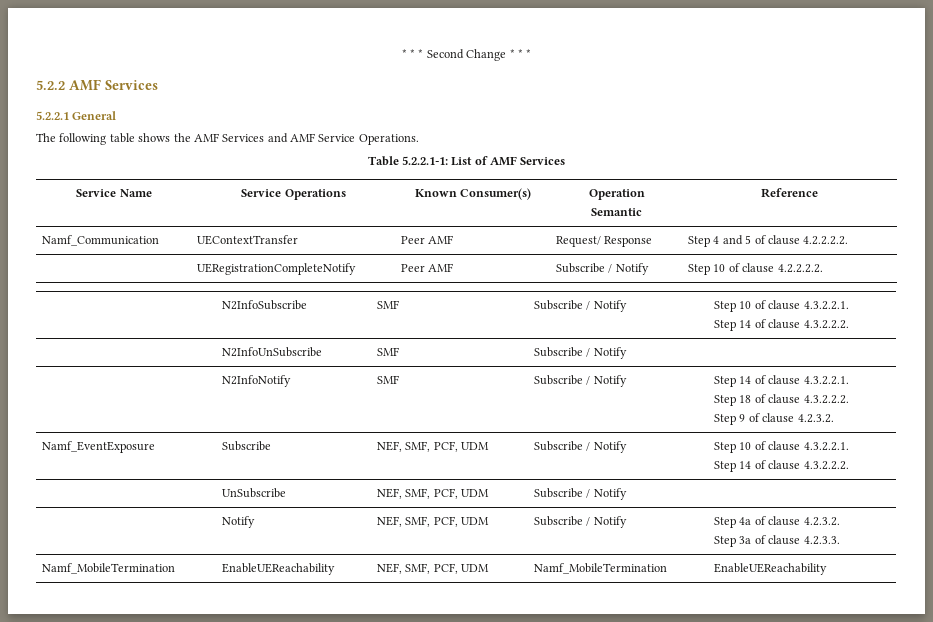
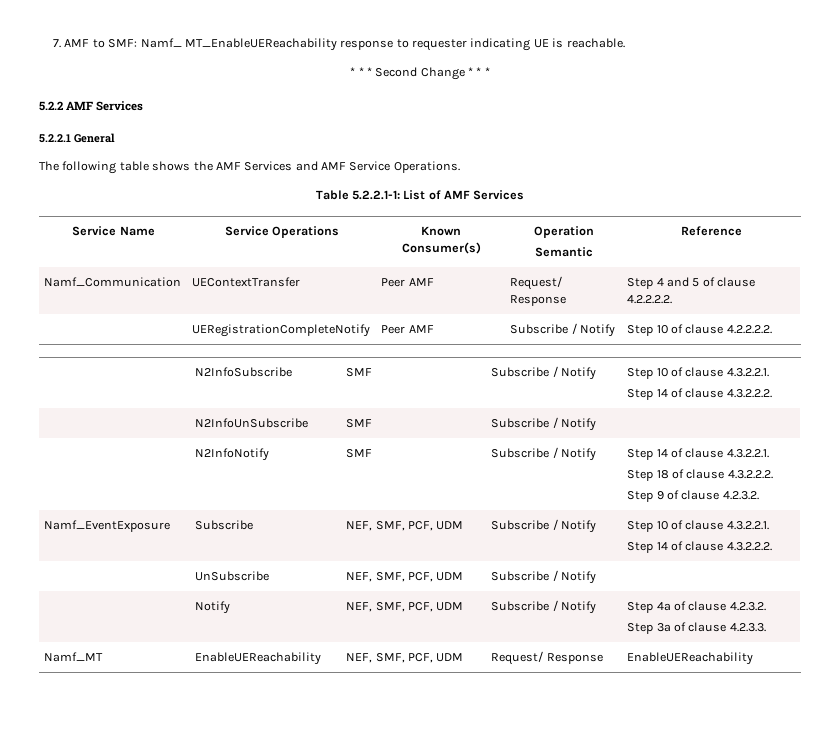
+ 7. AMF to SMF: Namf_ MT_EnableUEReachability response to requester indicating UE is reachable.
- Namf_MobileTermination | EnableUEReachability | NEF, SMF, PCF, UDM | Namf_MobileTermination | EnableUEReachability
+ Namf_MT | EnableUEReachability | NEF, SMF, PCF, UDM | Request/ Response | EnableUEReachability

